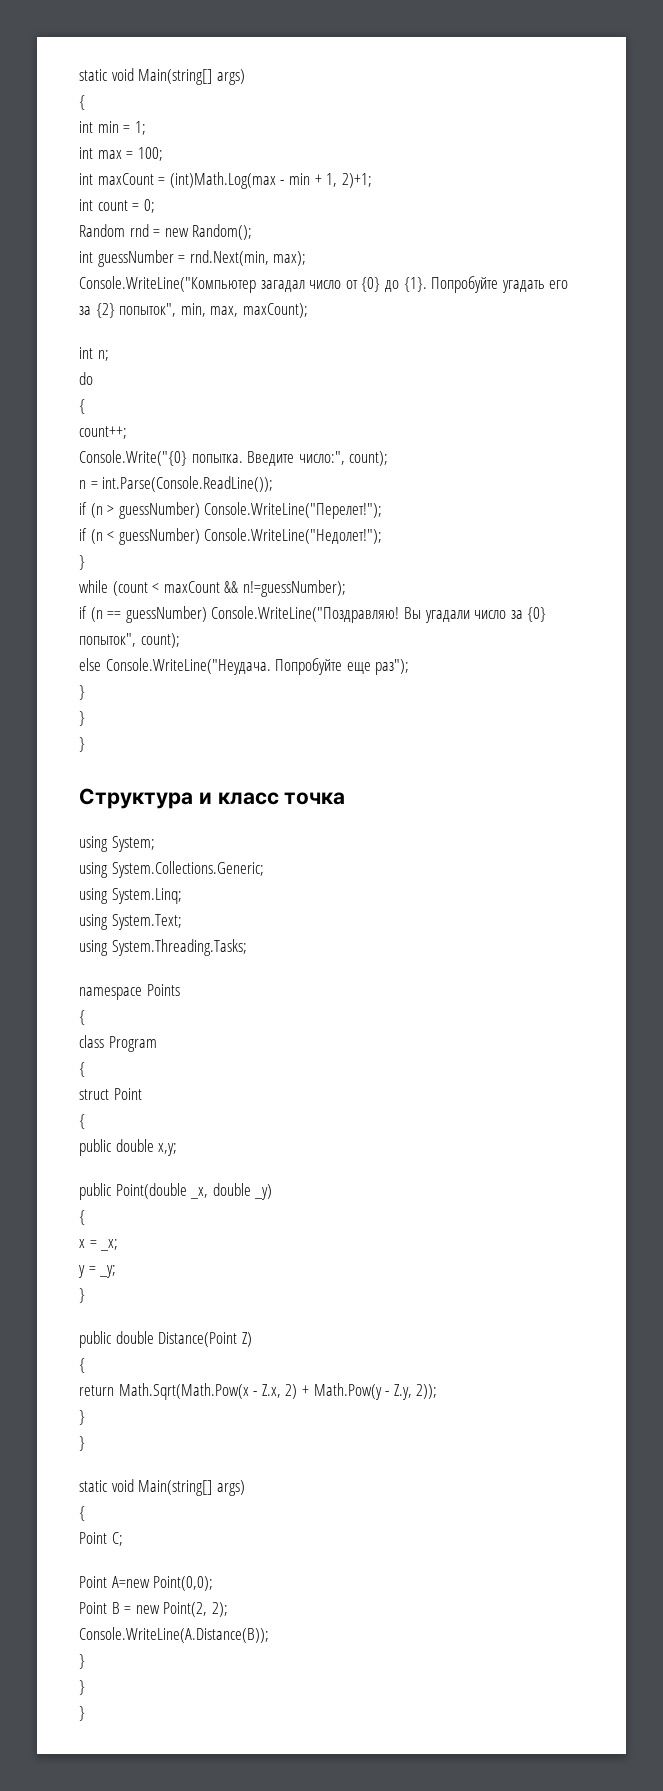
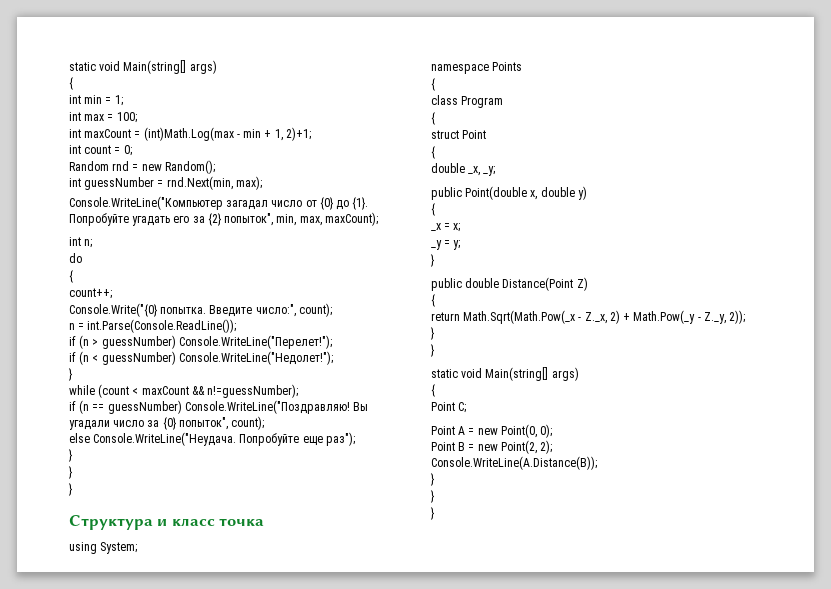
- using System.Collections.Generic;
- using System.Linq;
- using System.Text;
- using System.Threading.Tasks;
- public double x,y;
+ double _x, _y;
- public Point(double _x, double _y)
+ public Point(double x, double y)
  {
- x = _x;
- y = _y;
+ _x = x;
+ _y = y;
- return Math.Sqrt(Math.Pow(x - Z.x, 2) + Math.Pow(y - Z.y, 2));
+ return Math.Sqrt(Math.Pow(_x - Z._x, 2) + Math.Pow(_y - Z._y, 2));
- Point A=new Point(0,0);
+ Point A = new Point(0, 0);

